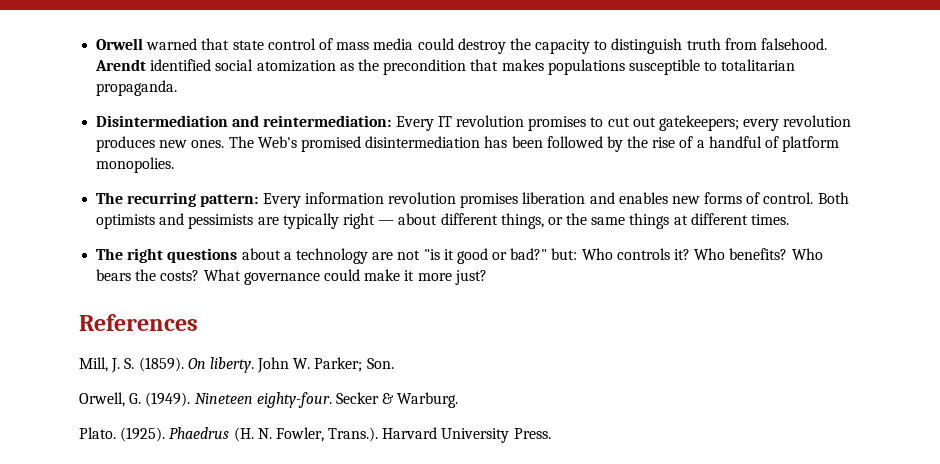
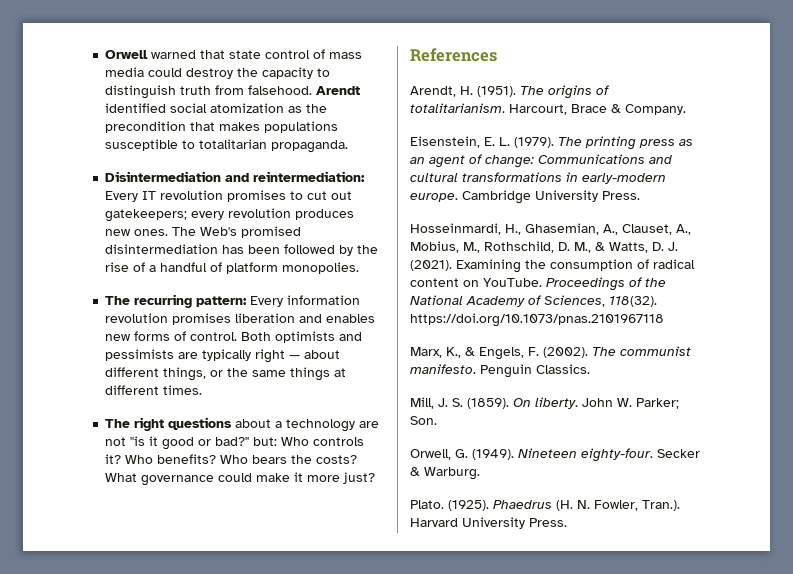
+ Arendt, H. (1951). The origins of totalitarianism. Harcourt, Brace & Company.
+ Eisenstein, E. L. (1979). The printing press as an agent of change: Communications and cultural transformations in early-modern europe. Cambridge University Press.
+ Hosseinmardi, H., Ghasemian, A., Clauset, A., Mobius, M., Rothschild, D. M., & Watts, D. J. (2021). Examining the consumption of radical content on YouTube. Proceedings of the National Academy of Sciences, 118(32). https://doi.org/10.1073/pnas.2101967118
+ Marx, K., & Engels, F. (2002). The communist manifesto. Penguin Classics.
- Phaedrus (H. N. Fowler, Trans.). Harvard University Press.
+ Phaedrus (H. N. Fowler, Tran.). Harvard University Press.

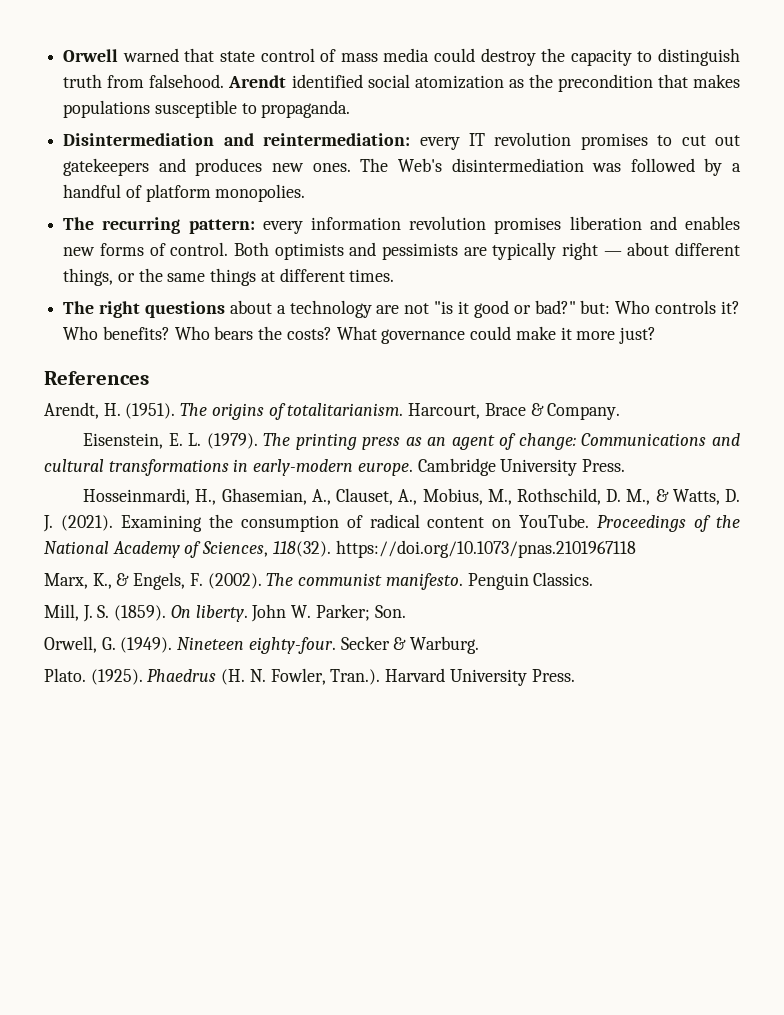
- Arendt identified social atomization as the precondition that makes populations susceptible to totalitarian propaganda.
+ Arendt identified social atomization as the precondition that makes populations susceptible to propaganda.
- Disintermediation and reintermediation: Every IT revolution promises to cut out gatekeepers; every revolution produces new ones.
+ Disintermediation and reintermediation: every IT revolution promises to cut out gatekeepers and produces new ones.
- The Web's promised disintermediation has been followed by the rise of a handful of platform monopolies.
+ The Web's disintermediation was followed by a handful of platform monopolies.
- The recurring pattern: Every information revolution promises liberation and enables new forms of control.
+ The recurring pattern: every information revolution promises liberation and enables new forms of control.

